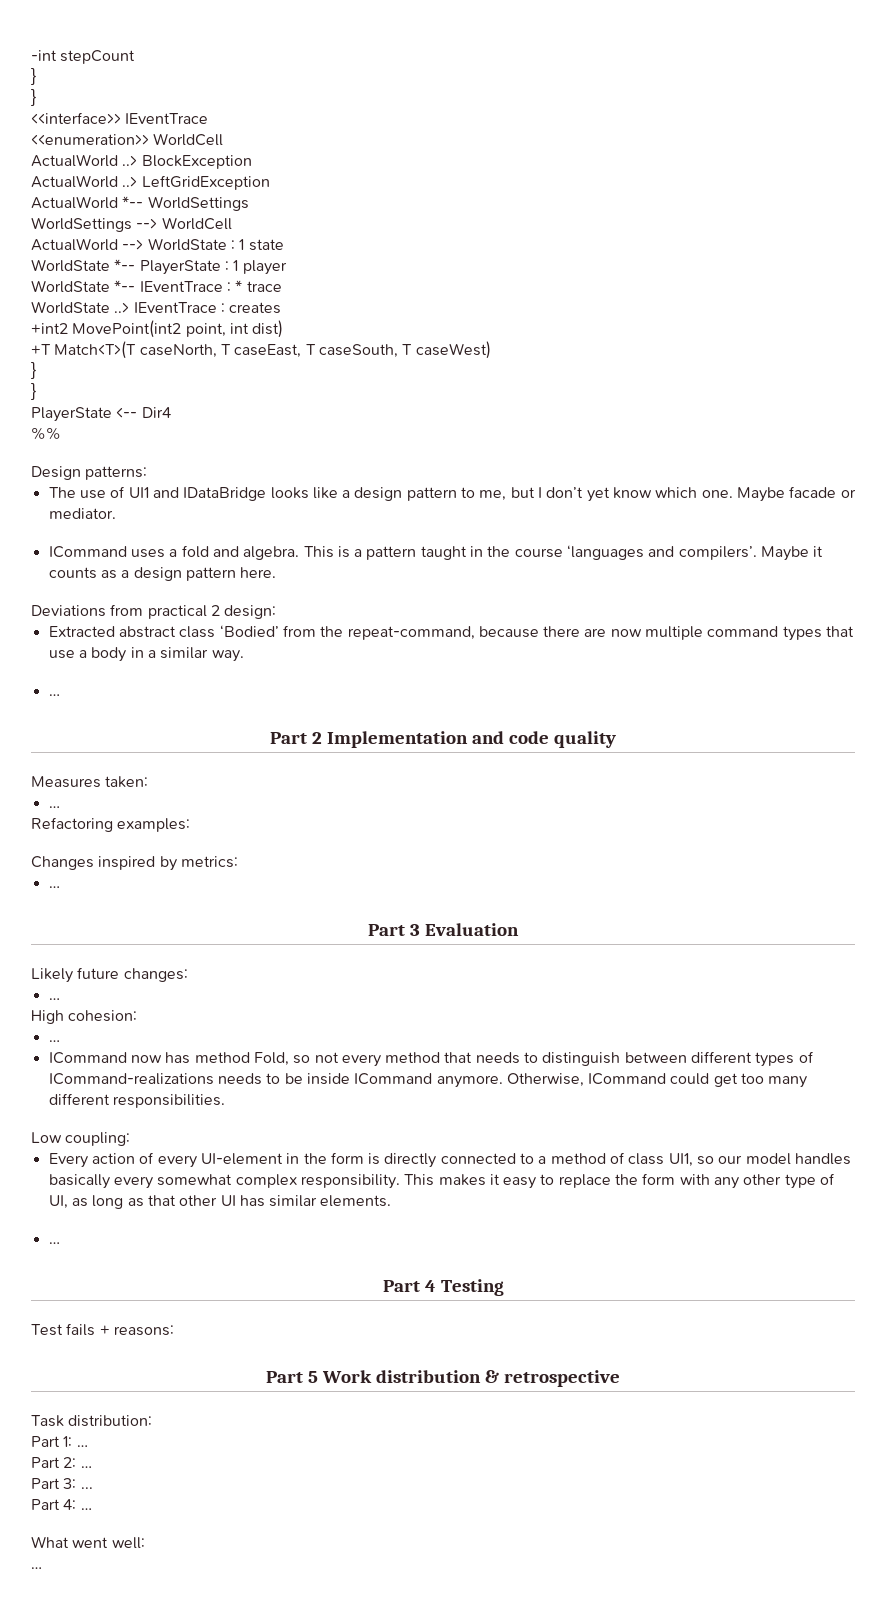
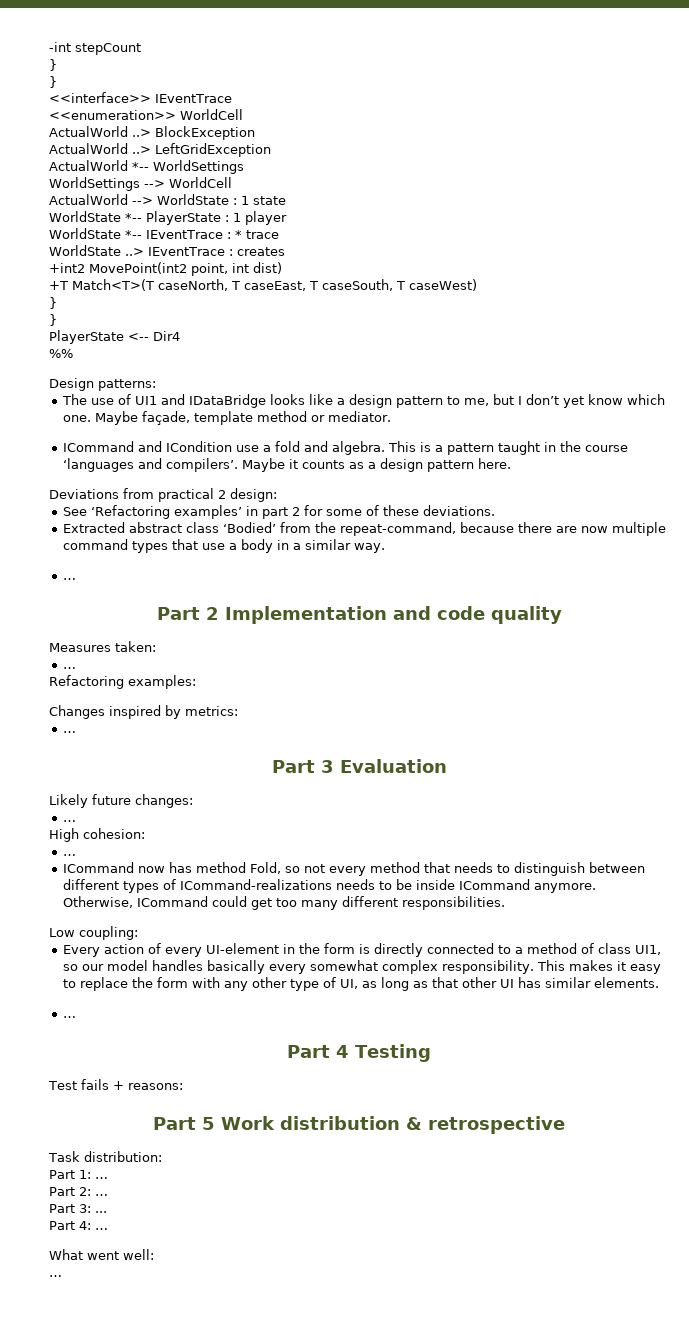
- Maybe facade or mediator.
+ Maybe façade, template method or mediator.
- ICommand uses a fold and algebra.
+ ICommand and ICondition use a fold and algebra.
+ See ‘Refactoring examples’ in part 2 for some of these deviations.

